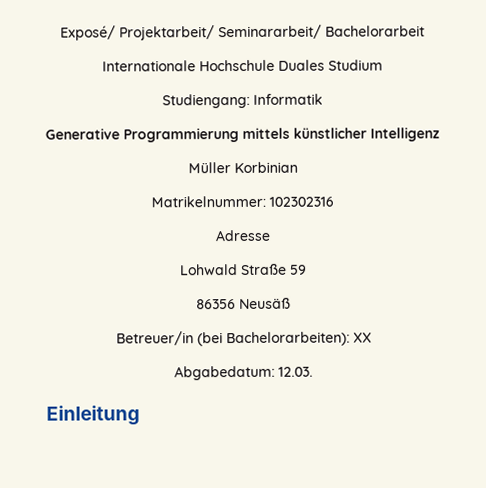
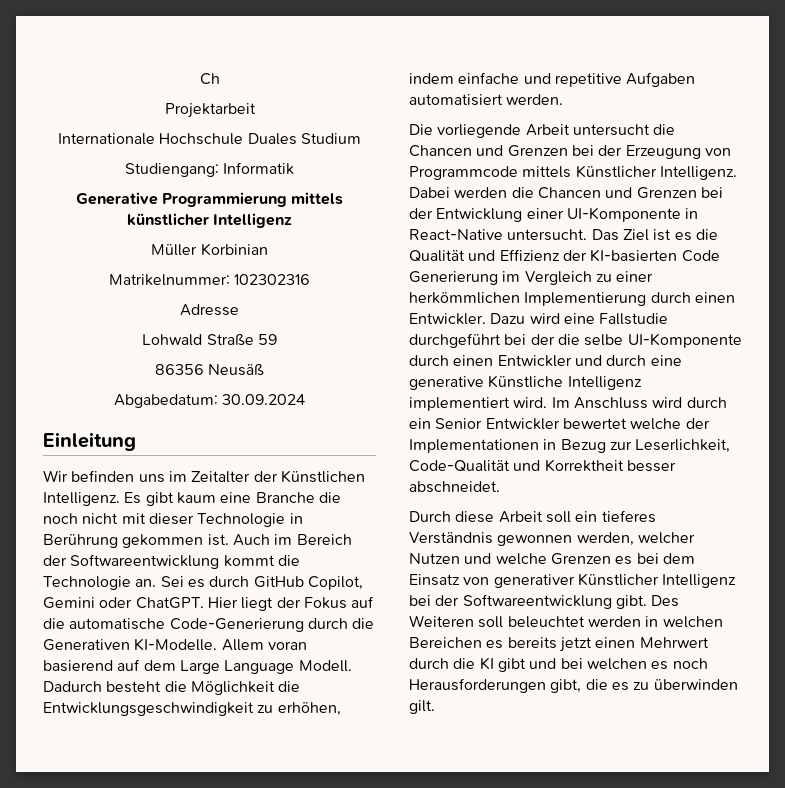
- Exposé/ Projektarbeit/ Seminararbeit/ Bachelorarbeit
+ Ch
+ Projektarbeit
- Betreuer/in (bei Bachelorarbeiten): XX
- Abgabedatum: 12.03.
+ Abgabedatum: 30.09.2024
+ Wir befinden uns im Zeitalter der Künstlichen Intelligenz. Es gibt kaum eine Branche die noch nicht mit dieser Technologie in Berührung gekommen ist. Auch im Bereich der Softwareentwicklung kommt die Technologie an. Sei es durch GitHub Copilot, Gemini oder ChatGPT. Hier liegt der Fokus auf die automatische Code-Generierung durch die Generativen KI-Modelle. Allem voran basierend auf dem Large Language Modell. Dadurch besteht die Möglichkeit die Entwicklungsgeschwindigkeit zu erhöhen, indem einfache und repetitive Aufgaben automatisiert werden.
+ Die vorliegende Arbeit untersucht die Chancen und Grenzen bei der Erzeugung von Programmcode mittels Künstlicher Intelligenz. Dabei werden die Chancen und Grenzen bei der Entwicklung einer UI-Komponente in React-Native untersucht. Das Ziel ist es die Qualität und Effizienz der KI-basierten Code Generierung im Vergleich zu einer herkömmlichen Implementierung durch einen Entwickler. Dazu wird eine Fallstudie durchgeführt bei der die selbe UI-Komponente durch einen Entwickler und durch eine generative Künstliche Intelligenz implementiert wird. Im Anschluss wird durch ein Senior Entwickler bewertet welche der Implementationen in Bezug zur Leserlichkeit, Code-Qualität und Korrektheit besser abschneidet.
+ Durch diese Arbeit soll ein tieferes Verständnis gewonnen werden, welcher Nutzen und welche Grenzen es bei dem Einsatz von generativer Künstlicher Intelligenz bei der Softwareentwicklung gibt. Des Weiteren soll beleuchtet werden in welchen Bereichen es bereits jetzt einen Mehrwert durch die KI gibt und bei welchen es noch Herausforderungen gibt, die es zu überwinden gilt.

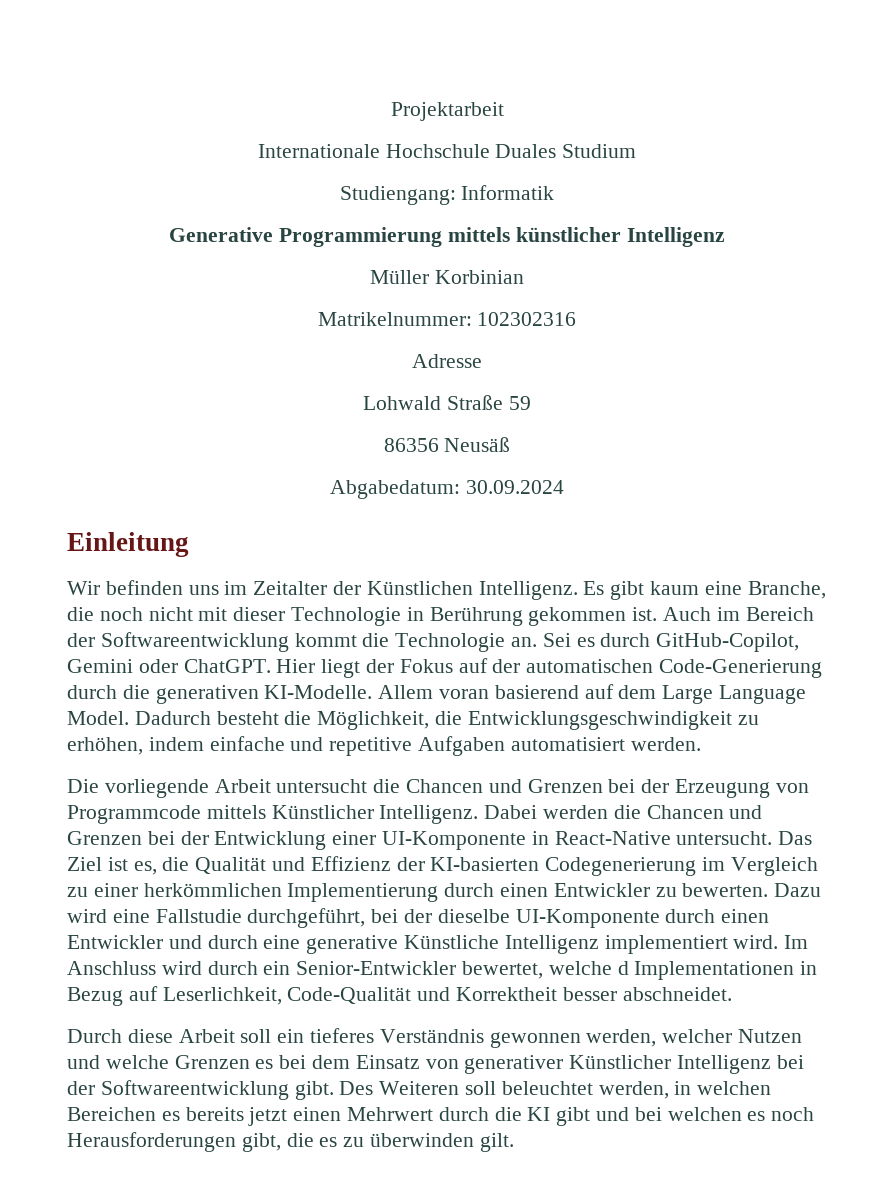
- Ch
- Es gibt kaum eine Branche die noch nicht mit dieser Technologie in Berührung gekommen ist.
+ Es gibt kaum eine Branche, die noch nicht mit dieser Technologie in Berührung gekommen ist.
- Sei es durch GitHub Copilot, Gemini oder ChatGPT.
+ Sei es durch GitHub-Copilot, Gemini oder ChatGPT.
- Hier liegt der Fokus auf die automatische Code-Generierung durch die Generativen KI-Modelle.
+ Hier liegt der Fokus auf der automatischen Code-Generierung durch die generativen KI-Modelle.
- Allem voran basierend auf dem Large Language Modell.
+ Allem voran basierend auf dem Large Language Model.
- Dadurch besteht die Möglichkeit die Entwicklungsgeschwindigkeit zu erhöhen, indem einfache und repetitive Aufgaben automatisiert werden.
+ Dadurch besteht die Möglichkeit, die Entwicklungsgeschwindigkeit zu erhöhen, indem einfache und repetitive Aufgaben automatisiert werden.
- Das Ziel ist es die Qualität und Effizienz der KI-basierten Code Generierung im Vergleich zu einer herkömmlichen Implementierung durch einen Entwickler.
+ Das Ziel ist es, die Qualität und Effizienz der KI-basierten Codegenerierung im Vergleich zu einer herkömmlichen Implementierung durch einen Entwickler zu bewerten.
- Dazu wird eine Fallstudie durchgeführt bei der die selbe UI-Komponente durch einen Entwickler und durch eine generative Künstliche Intelligenz implementiert wird.
+ Dazu wird eine Fallstudie durchgeführt, bei der dieselbe UI-Komponente durch einen Entwickler und durch eine generative Künstliche Intelligenz implementiert wird.
- Im Anschluss wird durch ein Senior Entwickler bewertet welche der Implementationen in Bezug zur Leserlichkeit, Code-Qualität und Korrektheit besser abschneidet.
+ Im Anschluss wird durch ein Senior-Entwickler bewertet, welche d Implementationen in Bezug auf Leserlichkeit, Code-Qualität und Korrektheit besser abschneidet.
- Des Weiteren soll beleuchtet werden in welchen Bereichen es bereits jetzt einen Mehrwert durch die KI gibt und bei welchen es noch Herausforderungen gibt, die es zu überwinden gilt.
+ Des Weiteren soll beleuchtet werden, in welchen Bereichen es bereits jetzt einen Mehrwert durch die KI gibt und bei welchen es noch Herausforderungen gibt, die es zu überwinden gilt.

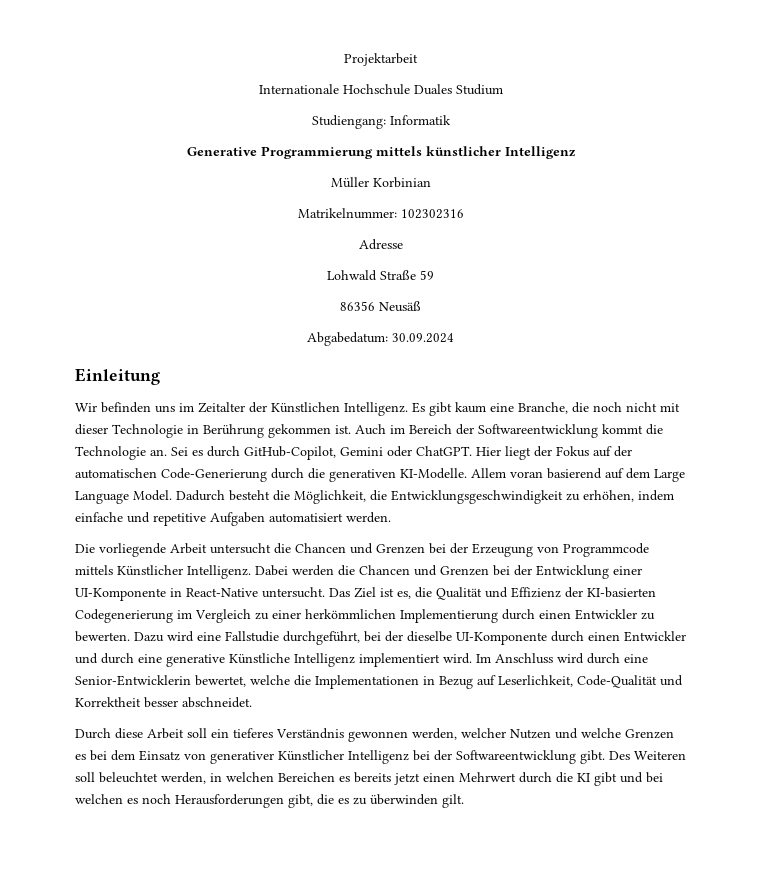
- Im Anschluss wird durch ein Senior-Entwickler bewertet, welche d Implementationen in Bezug auf Leserlichkeit, Code-Qualität und Korrektheit besser abschneidet.
+ Im Anschluss wird durch eine Senior-Entwicklerin bewertet, welche die Implementationen in Bezug auf Leserlichkeit, Code-Qualität und Korrektheit besser abschneidet.

